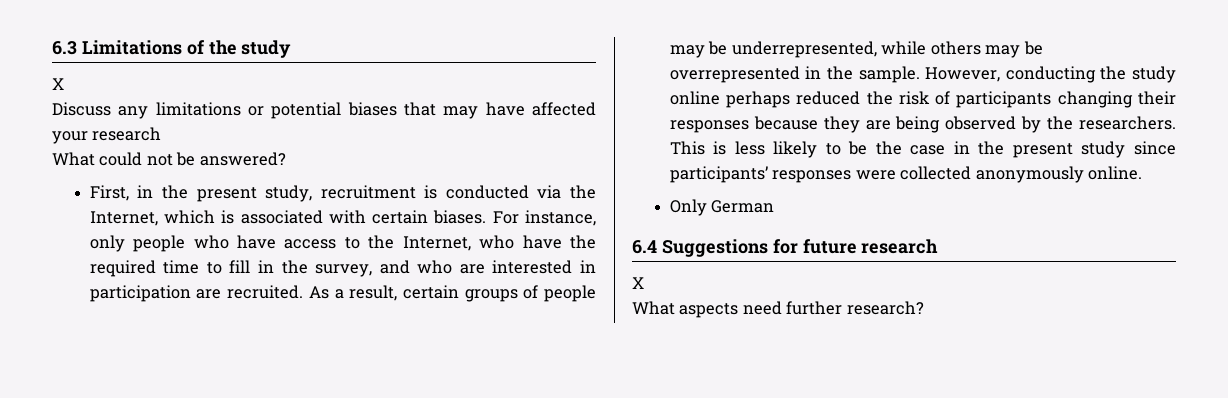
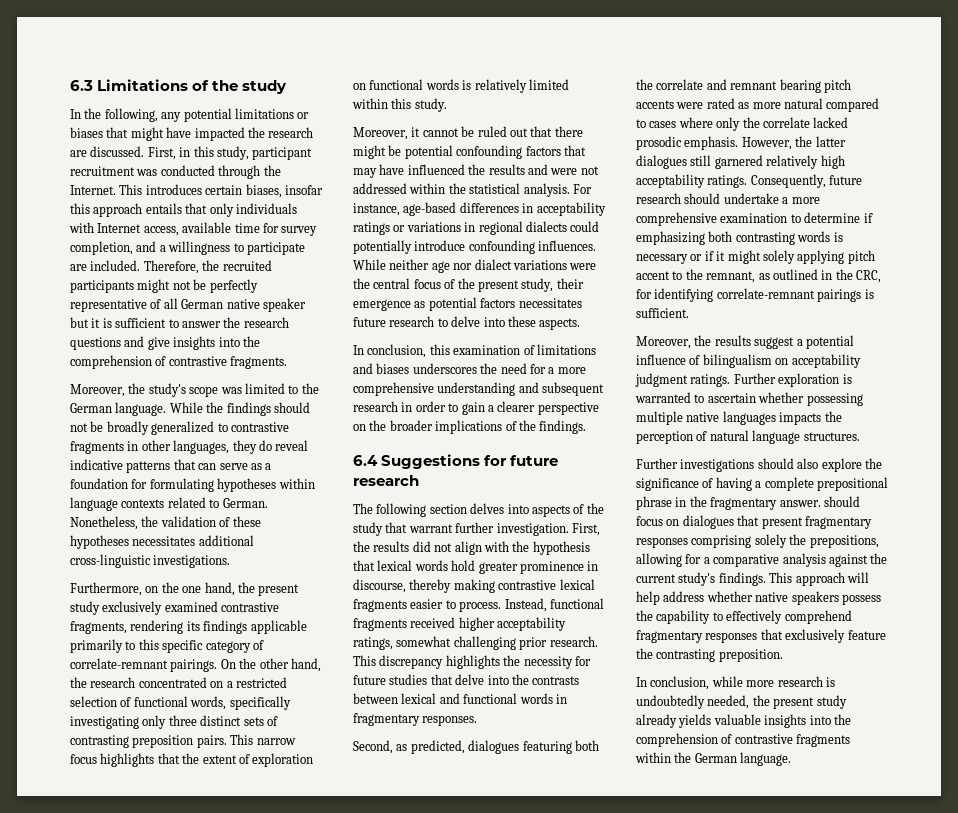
  6.3 Limitations of the study
- X
- Discuss any limitations or potential biases that may have affected your research
- What could not be answered?
- First, in the present study, recruitment is conducted via the Internet, which is associated with certain biases. For instance, only people who have access to the Internet, who have the required time to fill in the survey, and who are interested in participation are recruited. As a result, certain groups of people may be underrepresented, while others may be overrepresented in the sample. However, conducting the study online perhaps reduced the risk of participants changing their responses because they are being observed by the researchers. This is less likely to be the case in the present study since participants’ responses were collected anonymously online.
- Only German
+ In the following, any potential limitations or biases that might have impacted the research are discussed. First, in this study, participant recruitment was conducted through the Internet. This introduces certain biases, insofar this approach entails that only individuals with Internet access, available time for survey completion, and a willingness to participate are included. Therefore, the recruited participants might not be perfectly representative of all German native speaker but it is sufficient to answer the research questions and give insights into the comprehension of contrastive fragments.
+ Moreover, the study's scope was limited to the German language. While the findings should not be broadly generalized to contrastive fragments in other languages, they do reveal indicative patterns that can serve as a foundation for formulating hypotheses within language contexts related to German. Nonetheless, the validation of these hypotheses necessitates additional cross-linguistic investigations.
+ Furthermore, on the one hand, the present study exclusively examined contrastive fragments, rendering its findings applicable primarily to this specific category of correlate-remnant pairings. On the other hand, the research concentrated on a restricted selection of functional words, specifically investigating only three distinct sets of contrasting preposition pairs. This narrow focus highlights that the extent of exploration on functional words is relatively limited within this study.
+ Moreover, it cannot be ruled out that there might be potential confounding factors that may have influenced the results and were not addressed within the statistical analysis. For instance, age-based differences in acceptability ratings or variations in regional dialects could potentially introduce confounding influences. While neither age nor dialect variations were the central focus of the present study, their emergence as potential factors necessitates future research to delve into these aspects.
+ In conclusion, this examination of limitations and biases underscores the need for a more comprehensive understanding and subsequent research in order to gain a clearer perspective on the broader implications of the findings.
  6.4 Suggestions for future research
- X
- What aspects need further research?
+ The following section delves into aspects of the study that warrant further investigation. First, the results did not align with the hypothesis that lexical words hold greater prominence in discourse, thereby making contrastive lexical fragments easier to process. Instead, functional fragments received higher acceptability ratings, somewhat challenging prior research. This discrepancy highlights the necessity for future studies that delve into the contrasts between lexical and functional words in fragmentary responses.
+ Second, as predicted, dialogues featuring both the correlate and remnant bearing pitch accents were rated as more natural compared to cases where only the correlate lacked prosodic emphasis. However, the latter dialogues still garnered relatively high acceptability ratings. Consequently, future research should undertake a more comprehensive examination to determine if emphasizing both contrasting words is necessary or if it might solely applying pitch accent to the remnant, as outlined in the CRC, for identifying correlate-remnant pairings is sufficient.
+ Moreover, the results suggest a potential influence of bilingualism on acceptability judgment ratings. Further exploration is warranted to ascertain whether possessing multiple native languages impacts the perception of natural language structures.
+ Further investigations should also explore the significance of having a complete prepositional phrase in the fragmentary answer. should focus on dialogues that present fragmentary responses comprising solely the prepositions, allowing for a comparative analysis against the current study's findings. This approach will help address whether native speakers possess the capability to effectively comprehend fragmentary responses that exclusively feature the contrasting preposition.
+ In conclusion, while more research is undoubtedly needed, the present study already yields valuable insights into the comprehension of contrastive fragments within the German language.

